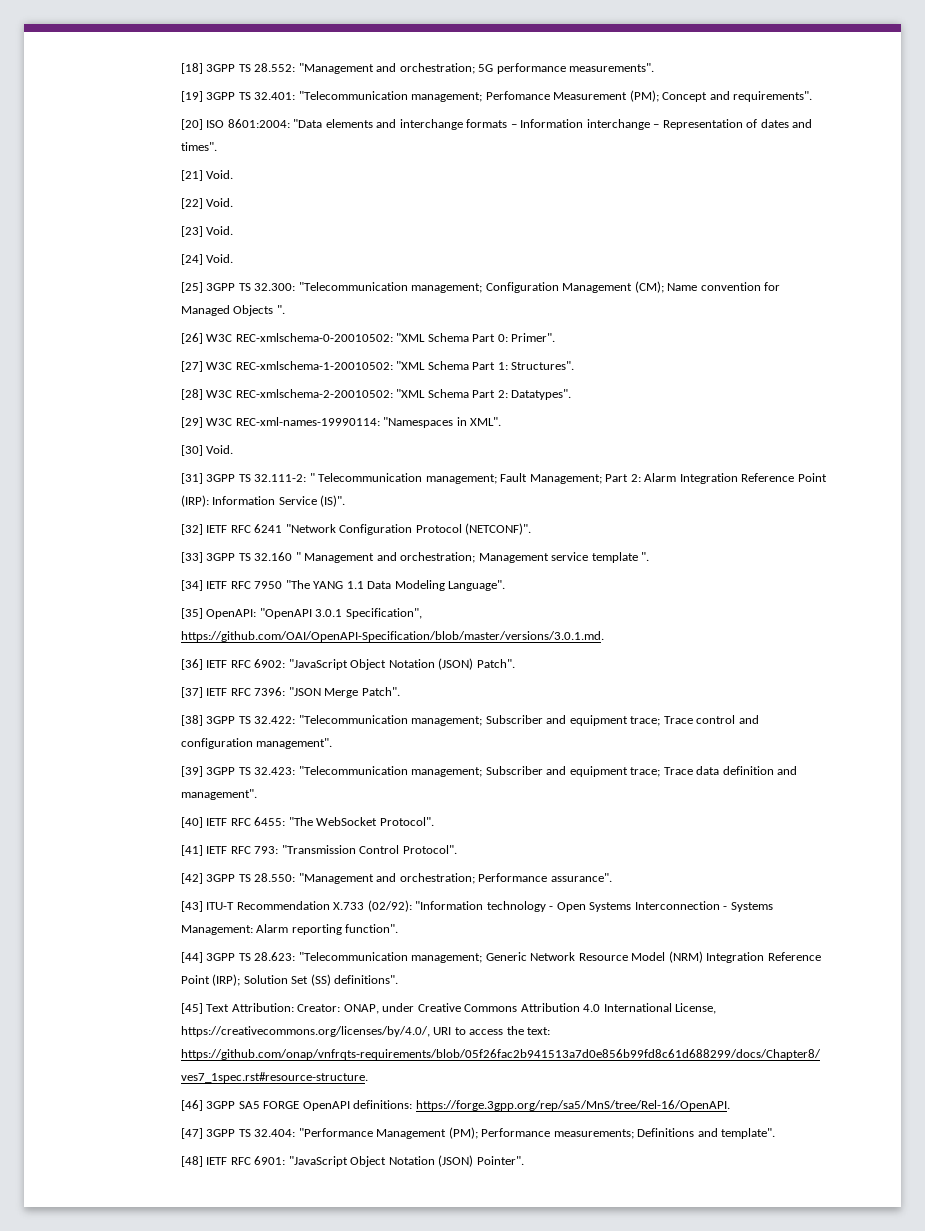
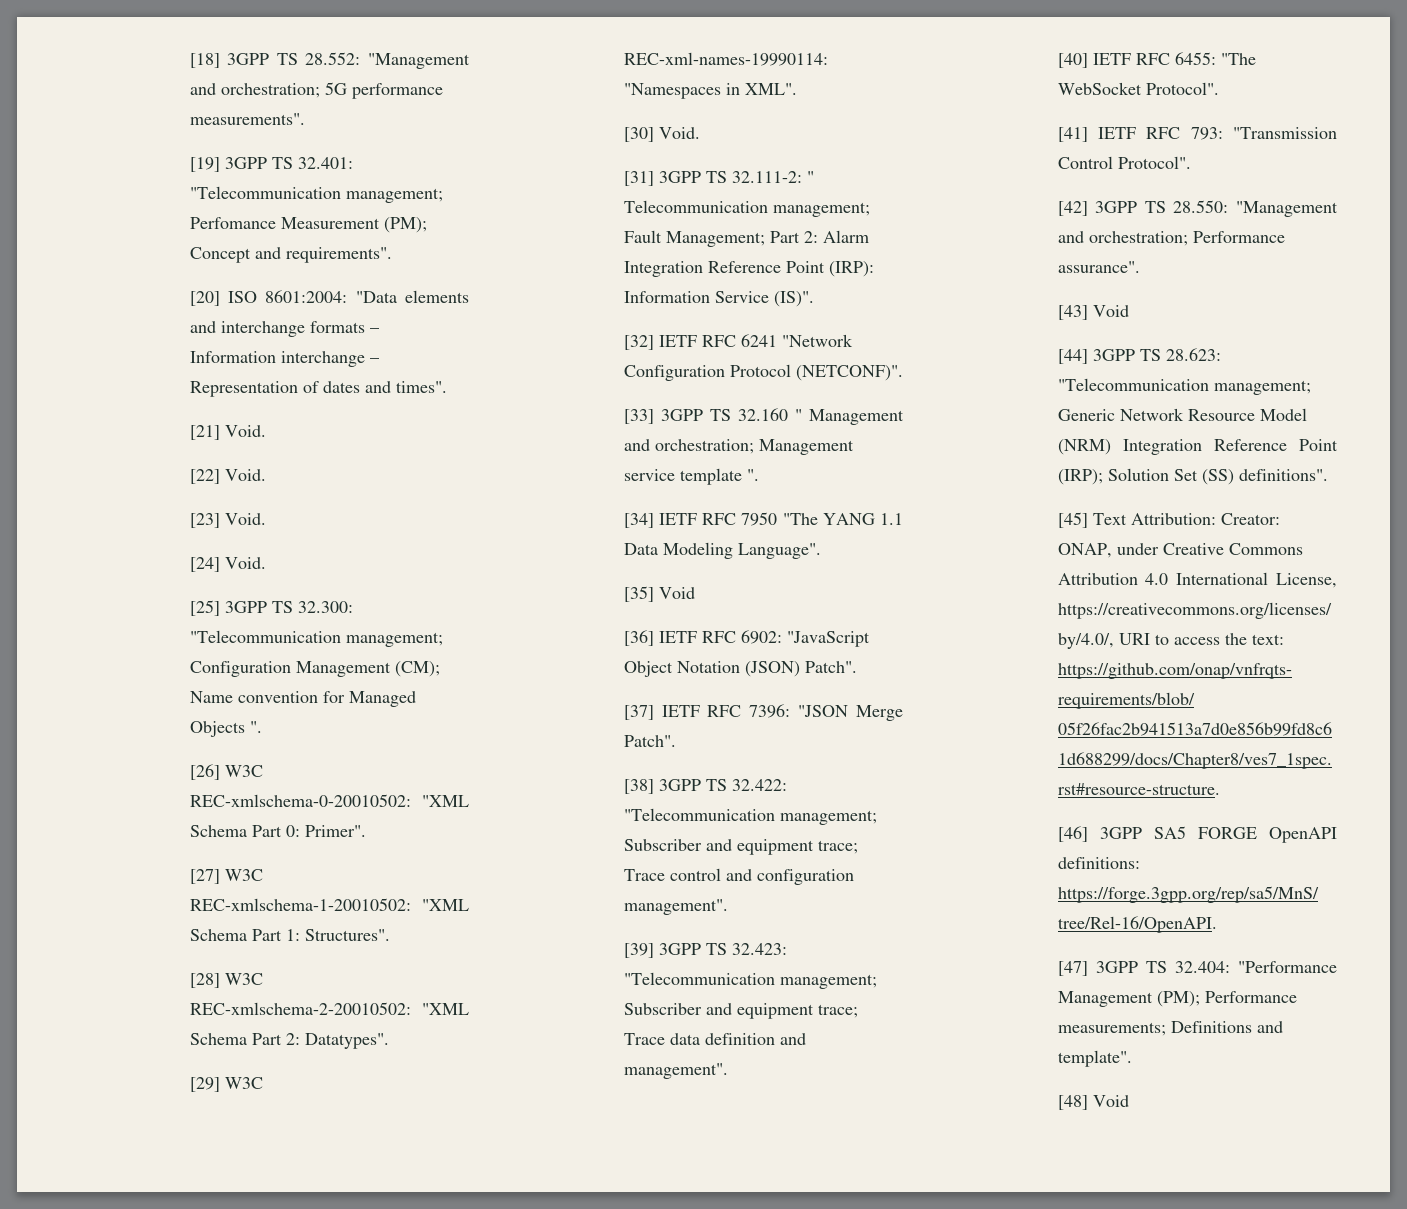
- [35] OpenAPI: "OpenAPI 3.0.1 Specification", https://github.com/OAI/OpenAPI-Specification/blob/master/versions/3.0.1.md.
+ [35] Void
- [43] ITU-T Recommendation X.733 (02/92): "Information technology - Open Systems Interconnection - Systems Management: Alarm reporting function".
+ [43] Void
- [48] IETF RFC 6901: "JavaScript Object Notation (JSON) Pointer".
+ [48] Void

